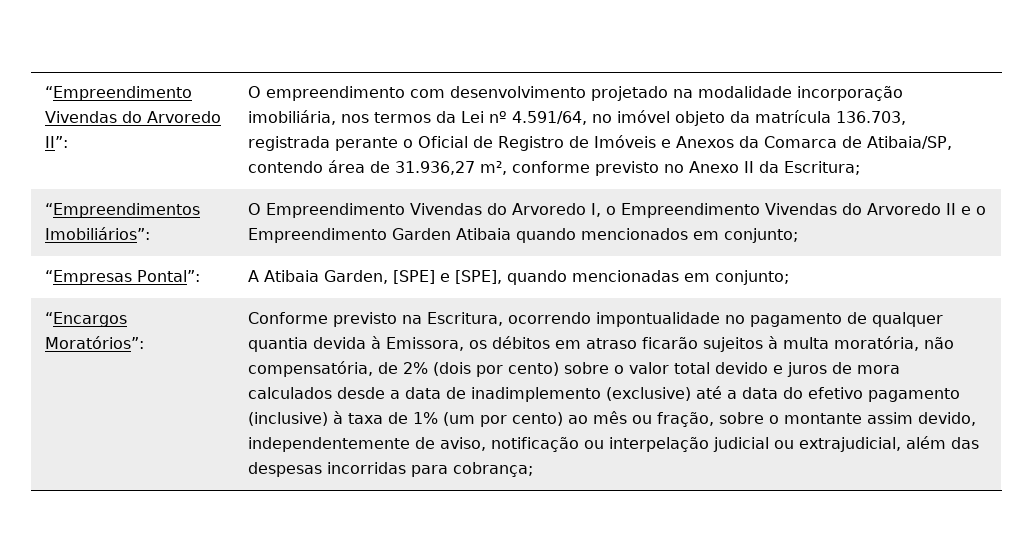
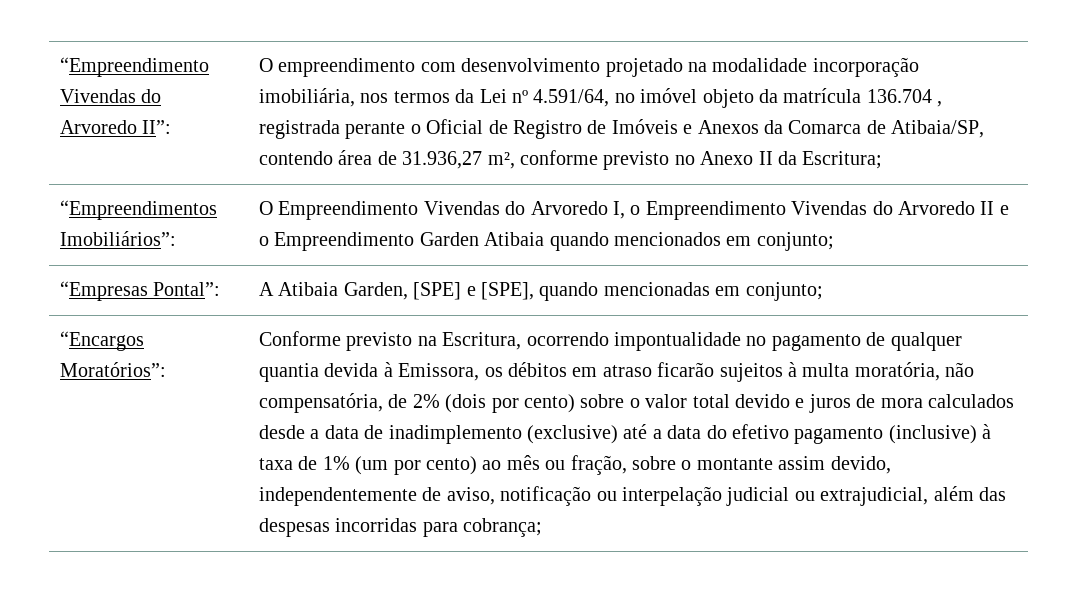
- O empreendimento com desenvolvimento projetado na modalidade incorporação imobiliária, nos termos da Lei nº 4.591/64, no imóvel objeto da matrícula 136.703, registrada perante o Oficial de Registro de Imóveis e Anexos da Comarca de Atibaia/SP, contendo área de 31.936,27 m², conforme previsto no Anexo II da Escritura;
+ O empreendimento com desenvolvimento projetado na modalidade incorporação imobiliária, nos termos da Lei nº 4.591/64, no imóvel objeto da matrícula 136.704 , registrada perante o Oficial de Registro de Imóveis e Anexos da Comarca de Atibaia/SP, contendo área de 31.936,27 m², conforme previsto no Anexo II da Escritura;

